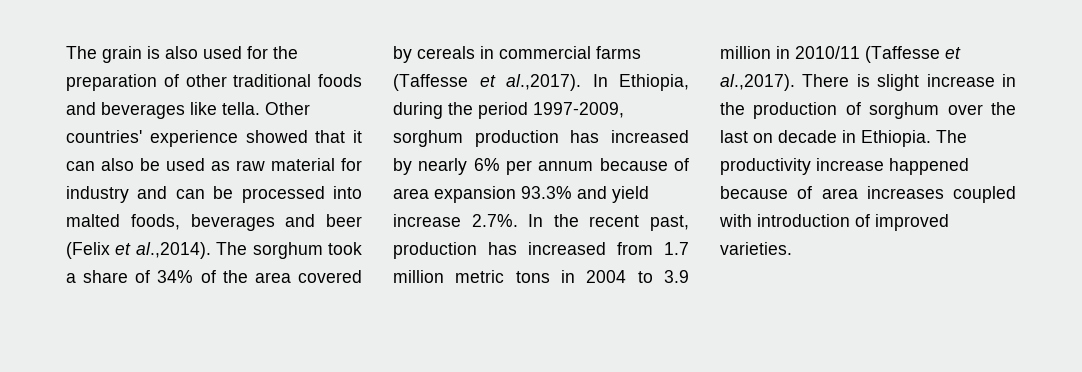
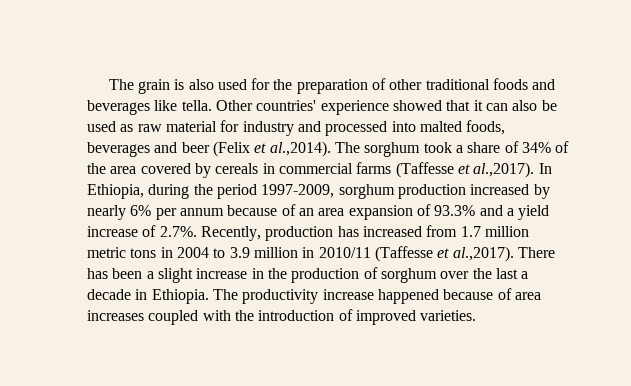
- Other countries' experience showed that it can also be used as raw material for industry and can be processed into malted foods, beverages and beer (Felix et al.,2014). The sorghum took a share of 34% of the area covered by cereals in commercial farms (Taffesse et al.,2017). In Ethiopia, during the period 1997-2009, sorghum production has increased by nearly 6% per annum because of area expansion 93.3% and yield increase 2.7%. In the recent past, production has increased from 1.7 million metric tons in 2004 to 3.9 million in 2010/11 (Taffesse et al.,2017). There is slight increase in the production of sorghum over the last on decade in Ethiopia.
+ Other countries' experience showed that it can also be used as raw material for industry and processed into malted foods, beverages and beer (Felix et al.,2014). The sorghum took a share of 34% of the area covered by cereals in commercial farms (Taffesse et al.,2017). In Ethiopia, during the period 1997-2009, sorghum production increased by nearly 6% per annum because of an area expansion of 93.3% and a yield increase of 2.7%. Recently, production has increased from 1.7 million metric tons in 2004 to 3.9 million in 2010/11 (Taffesse et al.,2017). There has been a slight increase in the production of sorghum over the last a decade in Ethiopia.
- The productivity increase happened because of area increases coupled with introduction of improved varieties.
+ The productivity increase happened because of area increases coupled with the introduction of improved varieties.

